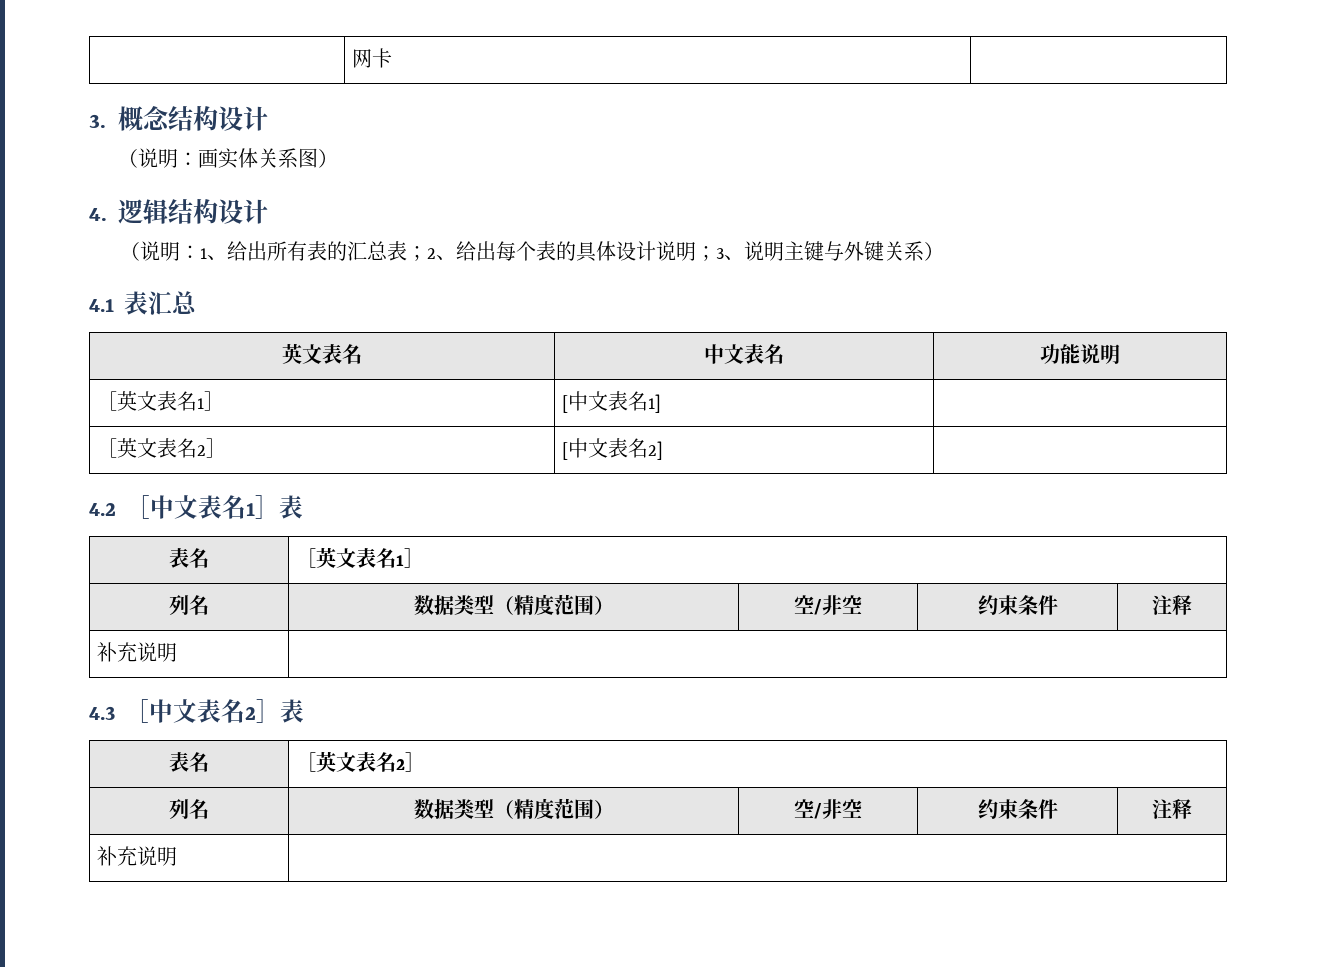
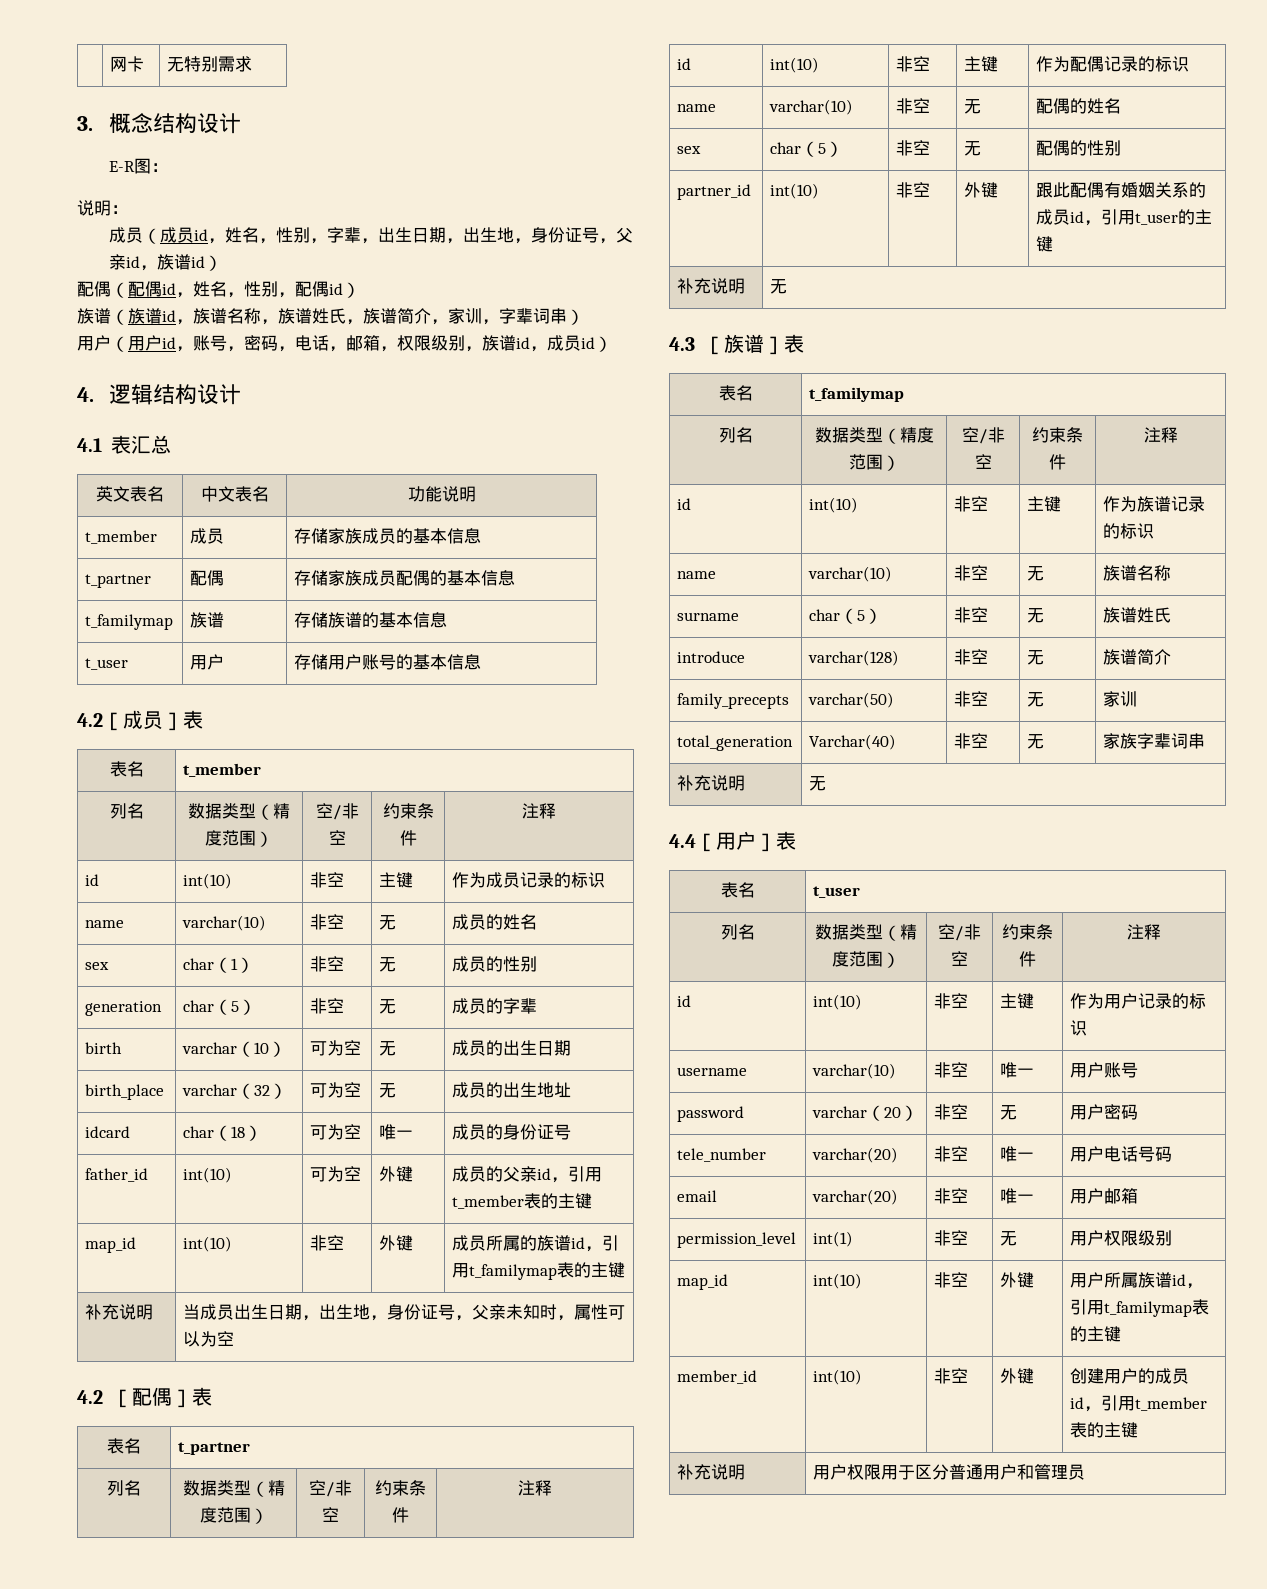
- | 网卡 |
+ | 网卡 | 无特别需求
- （说明：画实体关系图）
+ E-R图：
+ 说明：
+ 成员（成员id，姓名，性别，字辈，出生日期，出生地，身份证号，父亲id，族谱id）
+ 配偶（配偶id，姓名，性别，配偶id）
+ 族谱（族谱id，族谱名称，族谱姓氏，族谱简介，家训，字辈词串）
+ 用户（用户id，账号，密码，电话，邮箱，权限级别，族谱id，成员id）
- （说明：1、给出所有表的汇总表；2、给出每个表的具体设计说明；3、说明主键与外键关系）
- ［英文表名1］ | [中文表名1] |
- ［英文表名2］ | [中文表名2] |
- 4.2［中文表名1］表
- 表名 | ［英文表名1］
+ t_member | 成员 | 存储家族成员的基本信息
+ t_partner | 配偶 | 存储家族成员配偶的基本信息
+ t_familymap | 族谱 | 存储族谱的基本信息
+ t_user | 用户 | 存储用户账号的基本信息
+ 4.2［成员］表
+ 表名 | t_member
  列名 | 数据类型（精度范围） | 空/非空 | 约束条件 | 注释
- 补充说明 |
- 4.3［中文表名2］表
- 表名 | ［英文表名2］
+ id | int(10) | 非空 | 主键 | 作为成员记录的标识
+ name | varchar(10) | 非空 | 无 | 成员的姓名
+ sex | char（1） | 非空 | 无 | 成员的性别
+ generation | char（5） | 非空 | 无 | 成员的字辈
+ birth | varchar（10） | 可为空 | 无 | 成员的出生日期
+ birth_place | varchar（32） | 可为空 | 无 | 成员的出生地址
+ idcard | char（18） | 可为空 | 唯一 | 成员的身份证号
+ father_id | int(10) | 可为空 | 外键 | 成员的父亲id，引用t_member表的主键
+ map_id | int(10) | 非空 | 外键 | 成员所属的族谱id，引用t_familymap表的主键
+ 补充说明 | 当成员出生日期，出生地，身份证号，父亲未知时，属性可以为空
+ 4.2［配偶］表
+ 表名 | t_partner
  列名 | 数据类型（精度范围） | 空/非空 | 约束条件 | 注释
- 补充说明 |
+ id | int(10) | 非空 | 主键 | 作为配偶记录的标识
+ name | varchar(10) | 非空 | 无 | 配偶的姓名
+ sex | char（5） | 非空 | 无 | 配偶的性别
+ partner_id | int(10) | 非空 | 外键 | 跟此配偶有婚姻关系的成员id，引用t_user的主键
+ 补充说明 | 无
+ 4.3［族谱］表
+ 表名 | t_familymap
+ 列名 | 数据类型（精度范围） | 空/非空 | 约束条件 | 注释
+ id | int(10) | 非空 | 主键 | 作为族谱记录的标识
+ name | varchar(10) | 非空 | 无 | 族谱名称
+ surname | char（5） | 非空 | 无 | 族谱姓氏
+ introduce | varchar(128) | 非空 | 无 | 族谱简介
+ family_precepts | varchar(50) | 非空 | 无 | 家训
+ total_generation | Varchar(40) | 非空 | 无 | 家族字辈词串
+ 补充说明 | 无
+ 4.4［用户］表
+ 表名 | t_user
+ 列名 | 数据类型（精度范围） | 空/非空 | 约束条件 | 注释
+ id | int(10) | 非空 | 主键 | 作为用户记录的标识
+ username | varchar(10) | 非空 | 唯一 | 用户账号
+ password | varchar（20） | 非空 | 无 | 用户密码
+ tele_number | varchar(20) | 非空 | 唯一 | 用户电话号码
+ email | varchar(20) | 非空 | 唯一 | 用户邮箱
+ permission_level | int(1) | 非空 | 无 | 用户权限级别
+ map_id | int(10) | 非空 | 外键 | 用户所属族谱id，引用t_familymap表的主键
+ member_id | int(10) | 非空 | 外键 | 创建用户的成员id，引用t_member表的主键
+ 补充说明 | 用户权限用于区分普通用户和管理员

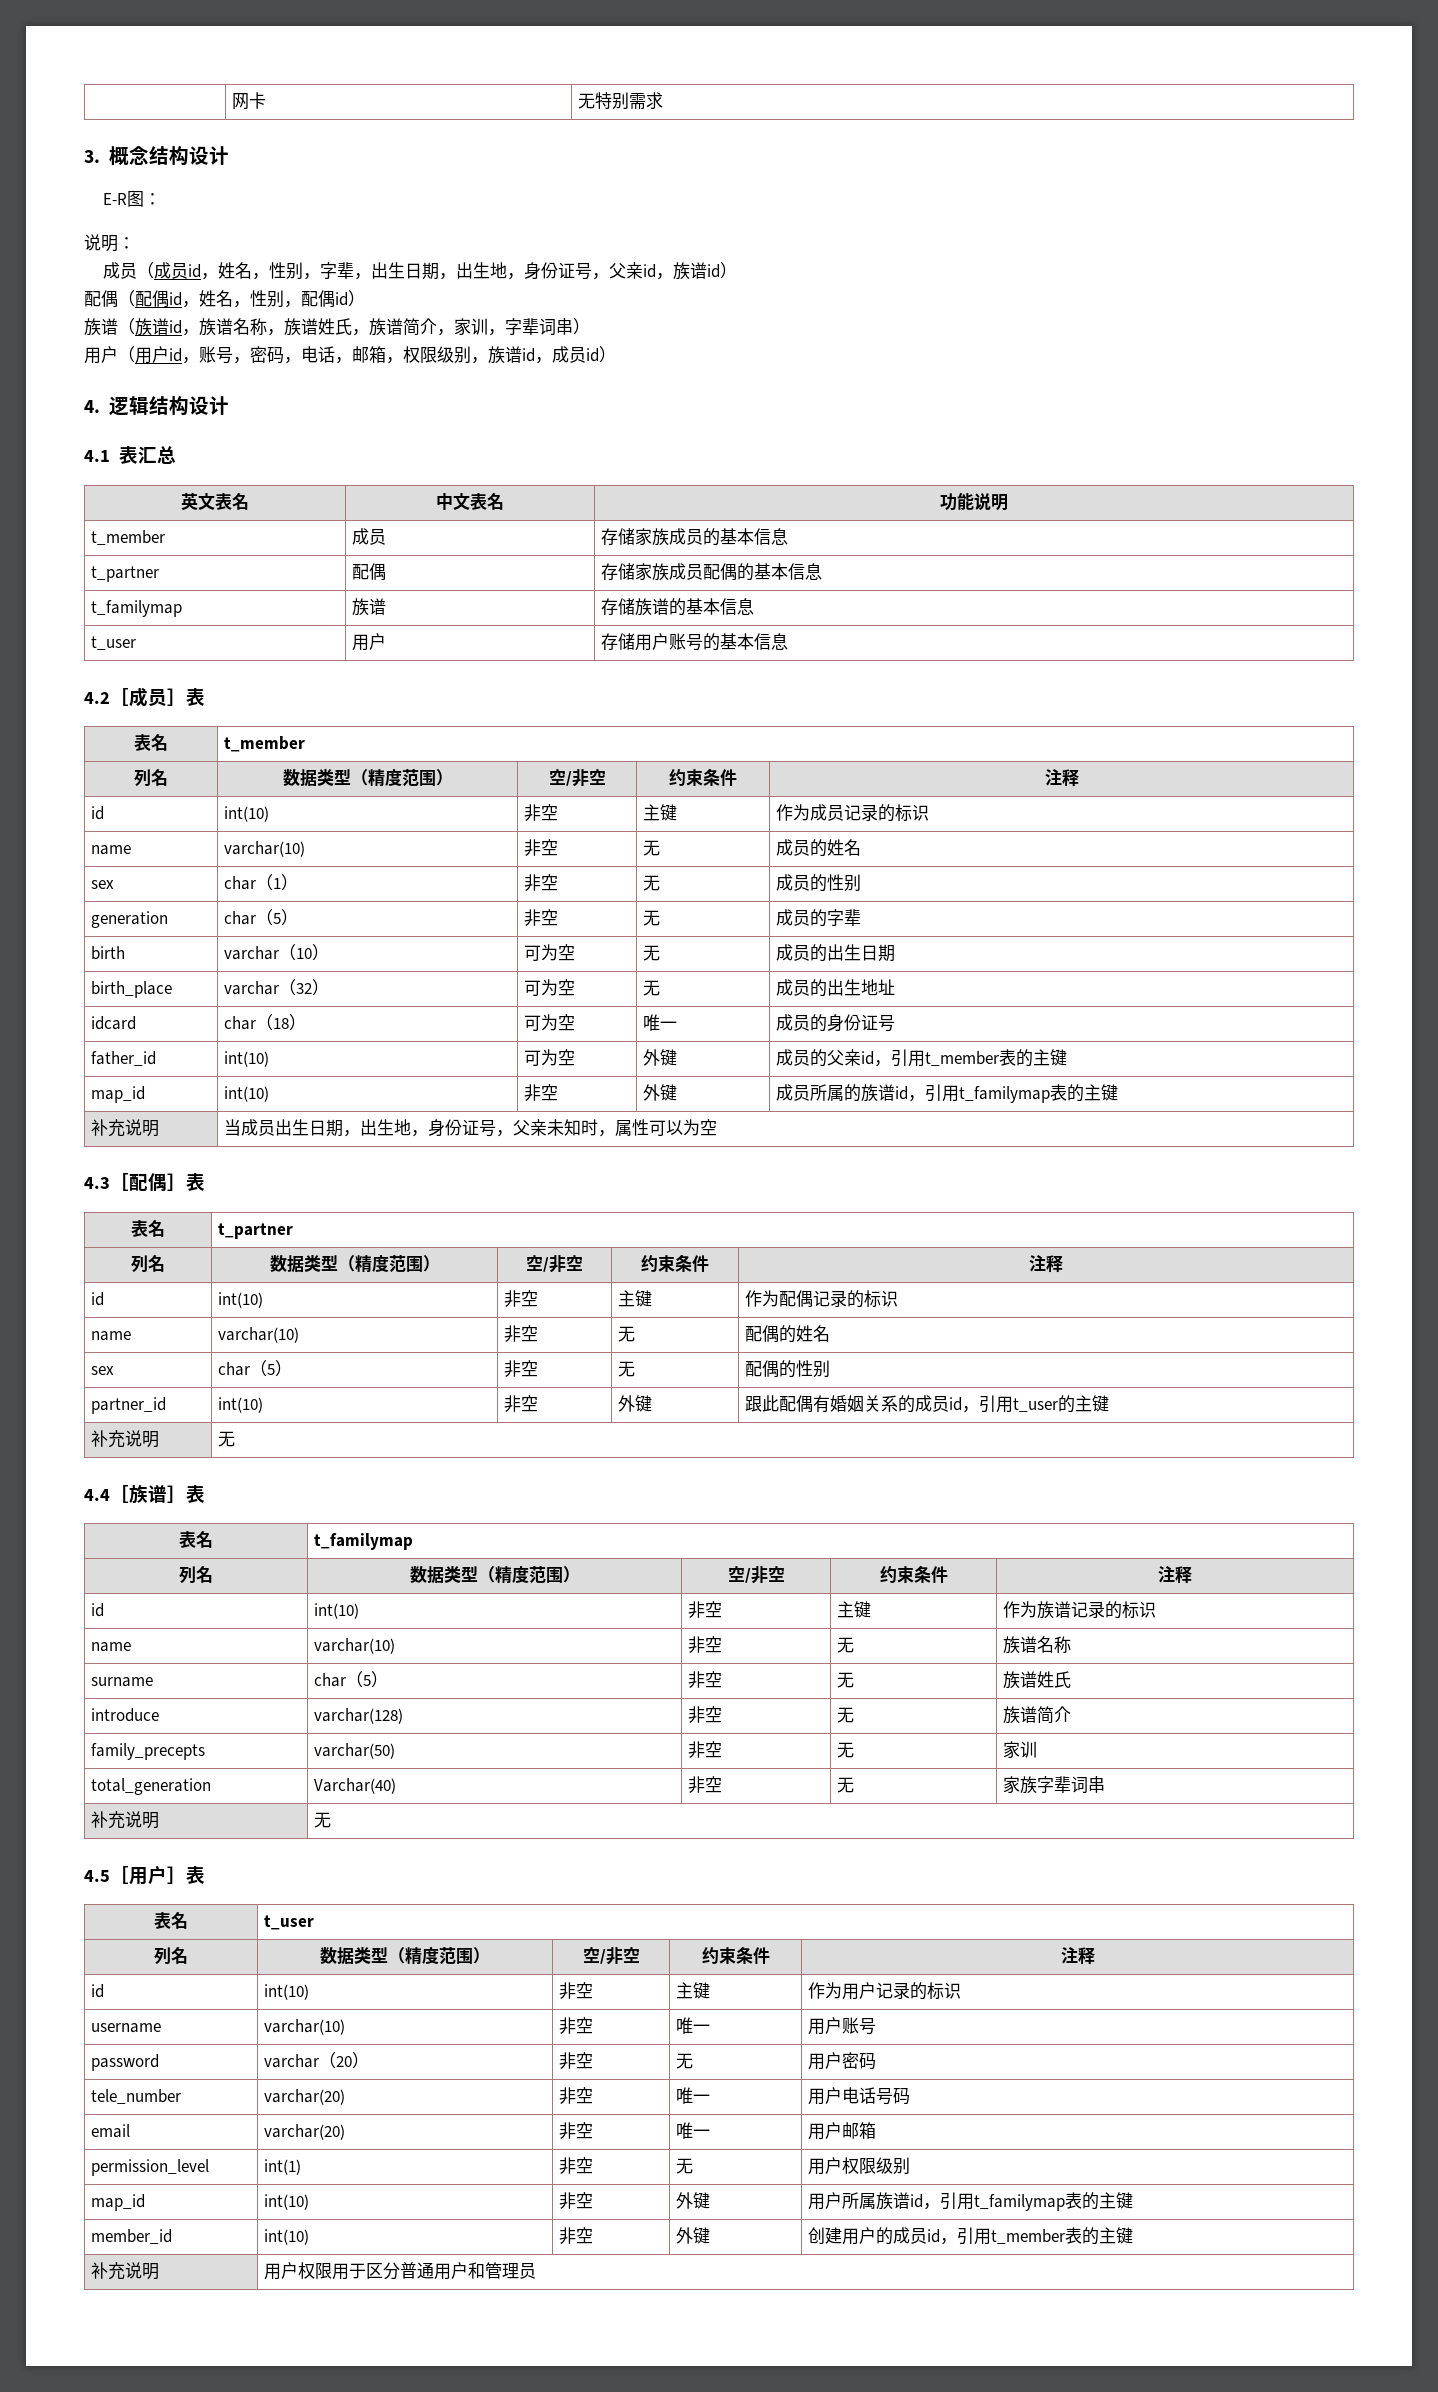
- 4.2［配偶］表
+ 4.3［配偶］表
- 4.3［族谱］表
+ 4.4［族谱］表
- 4.4［用户］表
+ 4.5［用户］表

